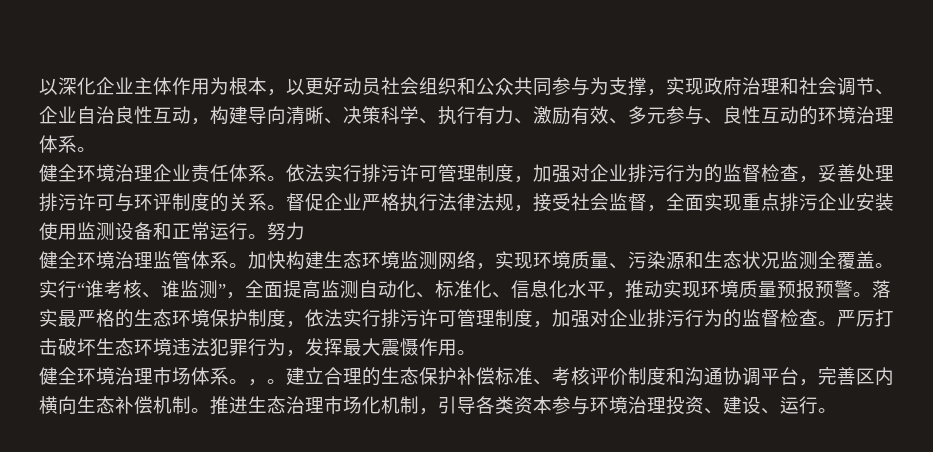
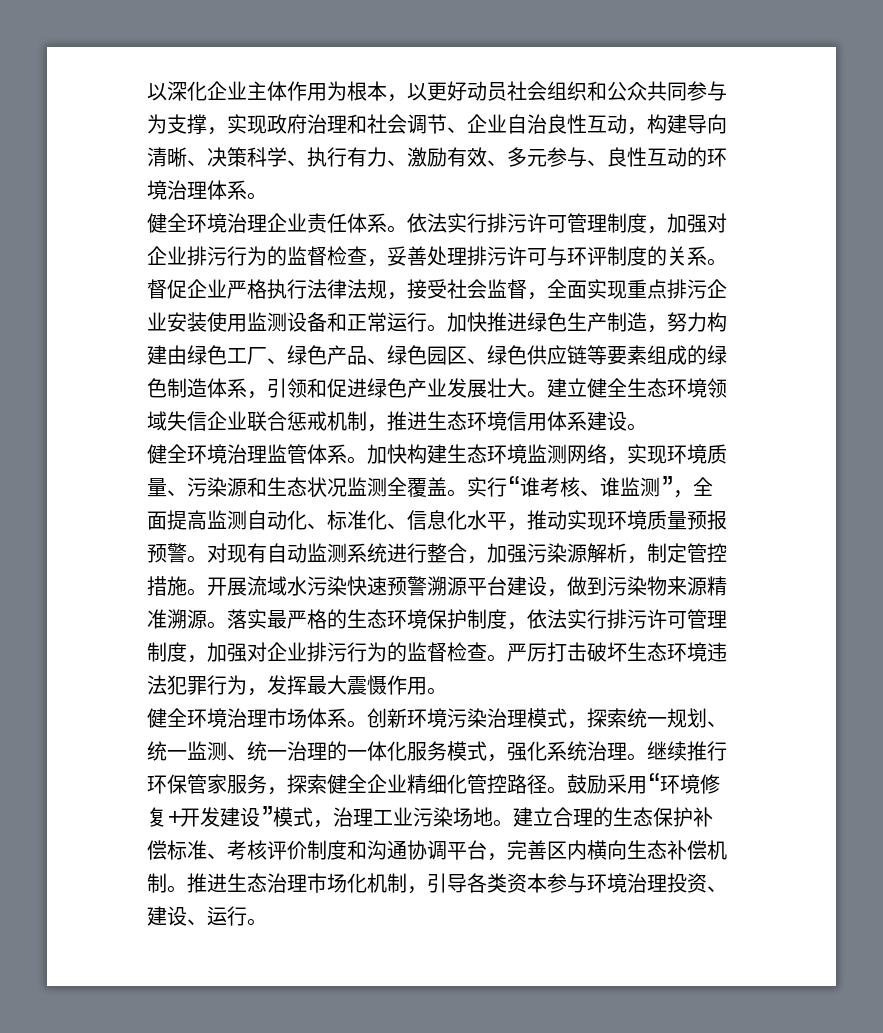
- 努力
+ 加快推进绿色生产制造，努力构建由绿色工厂、绿色产品、绿色园区、绿色供应链等要素组成的绿色制造体系，引领和促进绿色产业发展壮大。建立健全生态环境领域失信企业联合惩戒机制，推进生态环境信用体系建设。
+ 对现有自动监测系统进行整合，加强污染源解析，制定管控措施。开展流域水污染快速预警溯源平台建设，做到污染物来源精准溯源。
- ，。
+ 创新环境污染治理模式，探索统一规划、统一监测、统一治理的一体化服务模式，强化系统治理。继续推行环保管家服务，探索健全企业精细化管控路径。鼓励采用“环境修复+开发建设”模式，治理工业污染场地。

